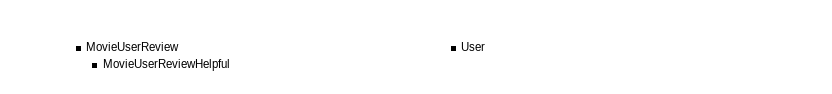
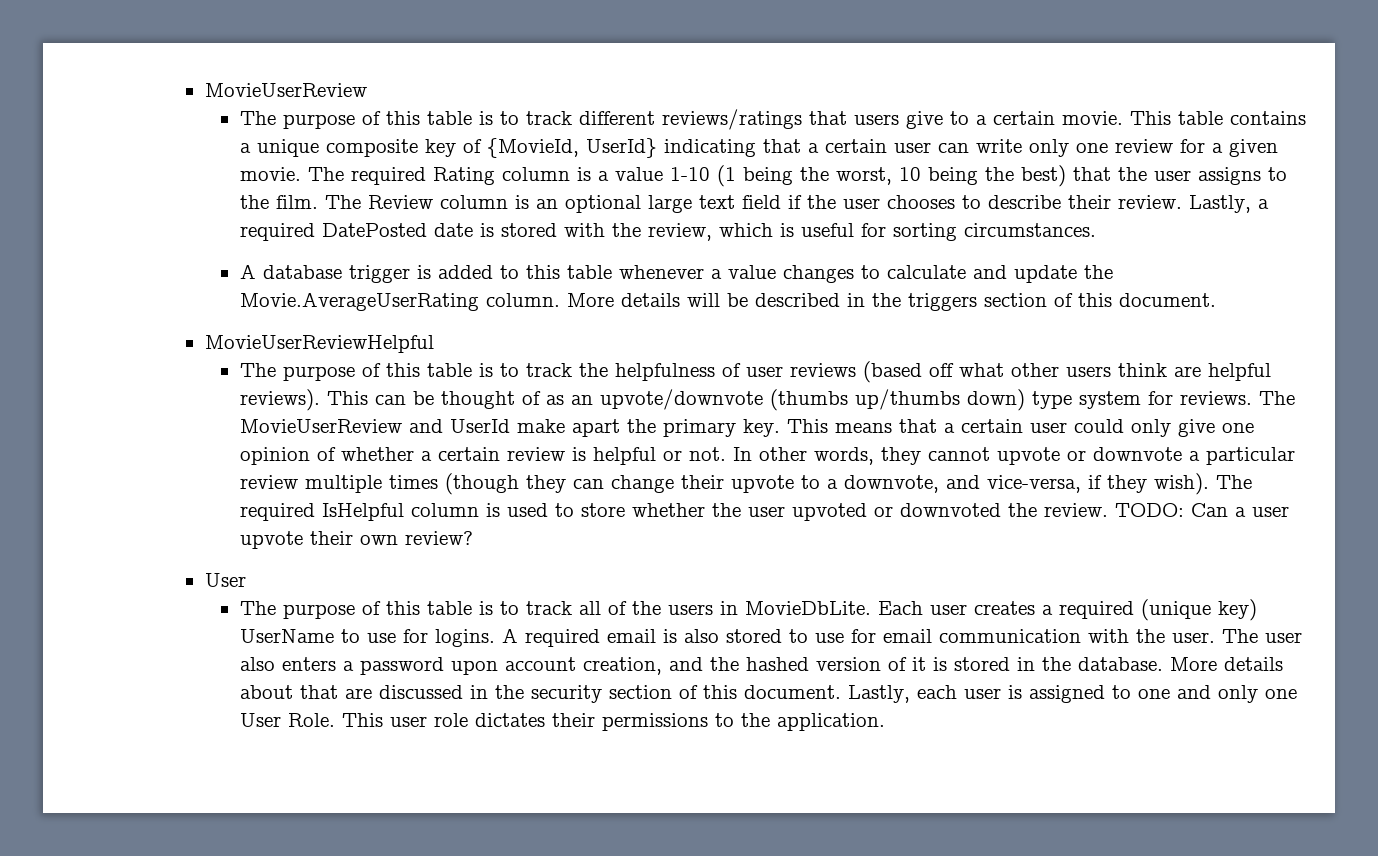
+ The purpose of this table is to track different reviews/ratings that users give to a certain movie. This table contains a unique composite key of {MovieId, UserId} indicating that a certain user can write only one review for a given movie. The required Rating column is a value 1-10 (1 being the worst, 10 being the best) that the user assigns to the film. The Review column is an optional large text field if the user chooses to describe their review. Lastly, a required DatePosted date is stored with the review, which is useful for sorting circumstances.
+ A database trigger is added to this table whenever a value changes to calculate and update the Movie.AverageUserRating column. More details will be described in the triggers section of this document.
  MovieUserReviewHelpful
+ The purpose of this table is to track the helpfulness of user reviews (based off what other users think are helpful reviews). This can be thought of as an upvote/downvote (thumbs up/thumbs down) type system for reviews. The MovieUserReview and UserId make apart the primary key. This means that a certain user could only give one opinion of whether a certain review is helpful or not. In other words, they cannot upvote or downvote a particular review multiple times (though they can change their upvote to a downvote, and vice-versa, if they wish). The required IsHelpful column is used to store whether the user upvoted or downvoted the review. TODO: Can a user upvote their own review?
  User
+ The purpose of this table is to track all of the users in MovieDbLite. Each user creates a required (unique key) UserName to use for logins. A required email is also stored to use for email communication with the user. The user also enters a password upon account creation, and the hashed version of it is stored in the database. More details about that are discussed in the security section of this document. Lastly, each user is assigned to one and only one User Role. This user role dictates their permissions to the application.

